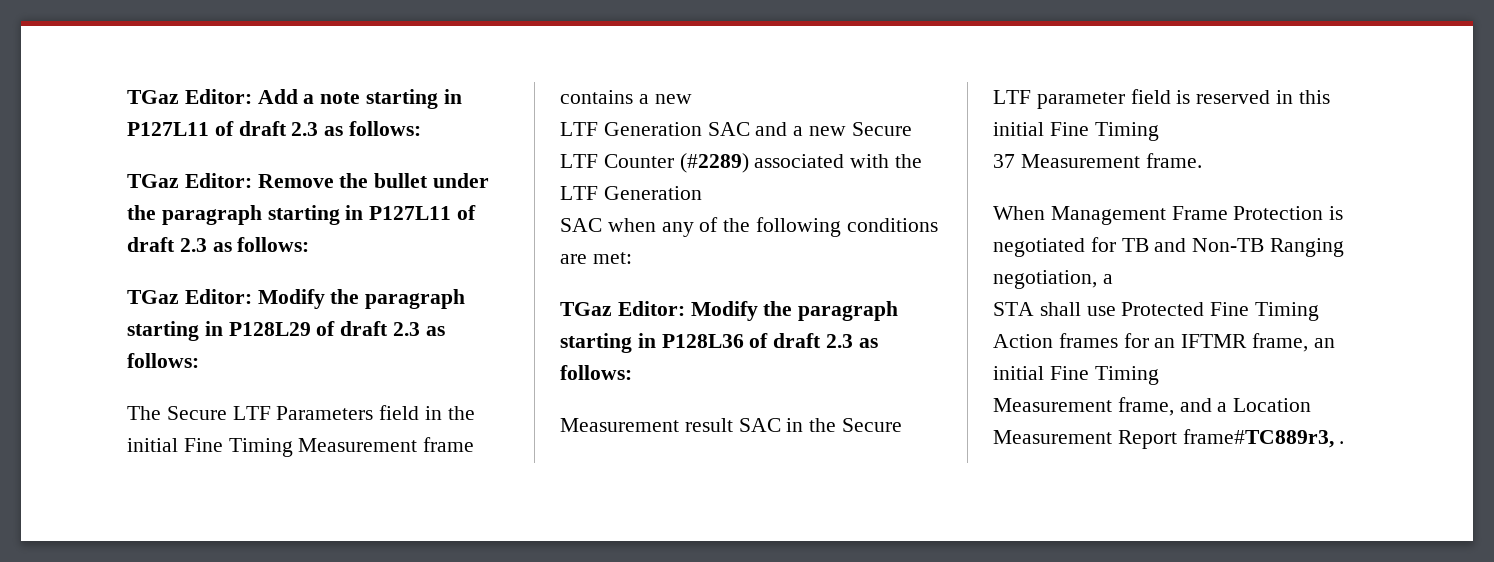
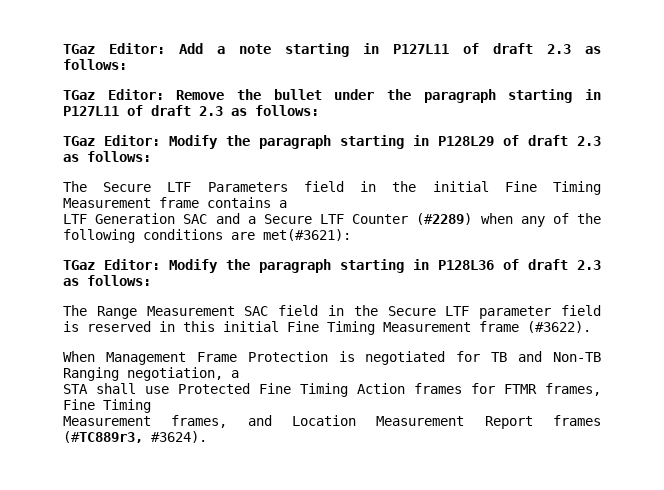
- The Secure LTF Parameters field in the initial Fine Timing Measurement frame contains a new
+ The Secure LTF Parameters field in the initial Fine Timing Measurement frame contains a
- LTF Generation SAC and a new Secure LTF Counter (#2289) associated with the LTF Generation
- SAC when any of the following conditions are met:
+ LTF Generation SAC and a Secure LTF Counter (#2289) when any of the following conditions are met(#3621):
- Measurement result SAC in the Secure LTF parameter field is reserved in this initial Fine Timing
- 37 Measurement frame.
+ The Range Measurement SAC field in the Secure LTF parameter field is reserved in this initial Fine Timing Measurement frame (#3622).
- STA shall use Protected Fine Timing Action frames for an IFTMR frame, an initial Fine Timing
- Measurement frame, and a Location Measurement Report frame#TC889r3, .
+ STA shall use Protected Fine Timing Action frames for FTMR frames, Fine Timing
+ Measurement frames, and Location Measurement Report frames (#TC889r3, #3624).

